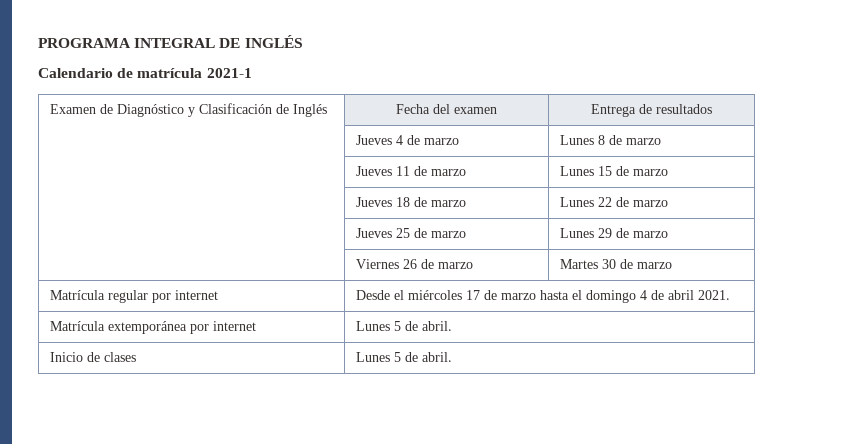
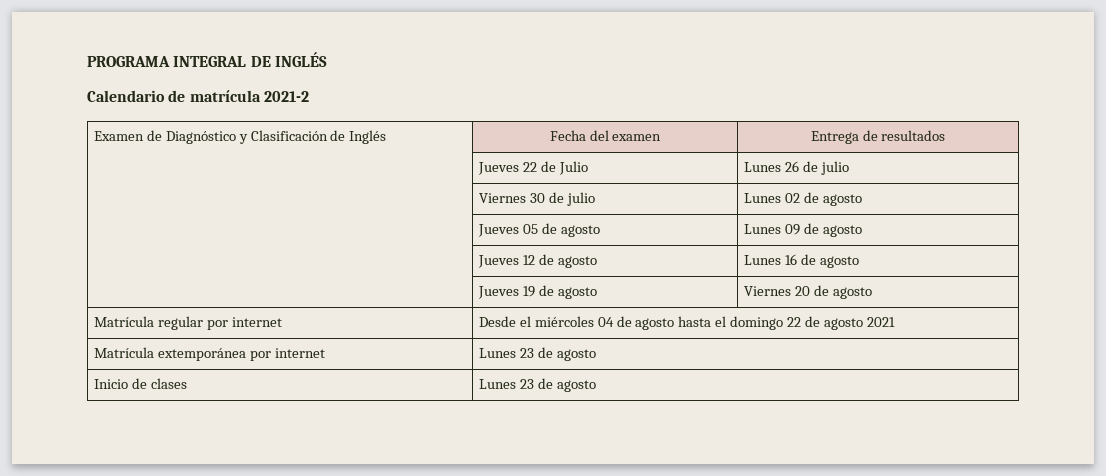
- Calendario de matrícula 2021-1
+ Calendario de matrícula 2021-2
- | Jueves 4 de marzo | Lunes 8 de marzo
- | Jueves 11 de marzo | Lunes 15 de marzo
- | Jueves 18 de marzo | Lunes 22 de marzo
- | Jueves 25 de marzo | Lunes 29 de marzo
- | Viernes 26 de marzo | Martes 30 de marzo
+ | Jueves 22 de Julio | Lunes 26 de julio
+ | Viernes 30 de julio | Lunes 02 de agosto
+ | Jueves 05 de agosto | Lunes 09 de agosto
+ | Jueves 12 de agosto | Lunes 16 de agosto
+ | Jueves 19 de agosto | Viernes 20 de agosto
- Matrícula regular por internet | Desde el miércoles 17 de marzo hasta el domingo 4 de abril 2021.
+ Matrícula regular por internet | Desde el miércoles 04 de agosto hasta el domingo 22 de agosto 2021
- Matrícula extemporánea por internet | Lunes 5 de abril.
+ Matrícula extemporánea por internet | Lunes 23 de agosto
- Inicio de clases | Lunes 5 de abril.
+ Inicio de clases | Lunes 23 de agosto

